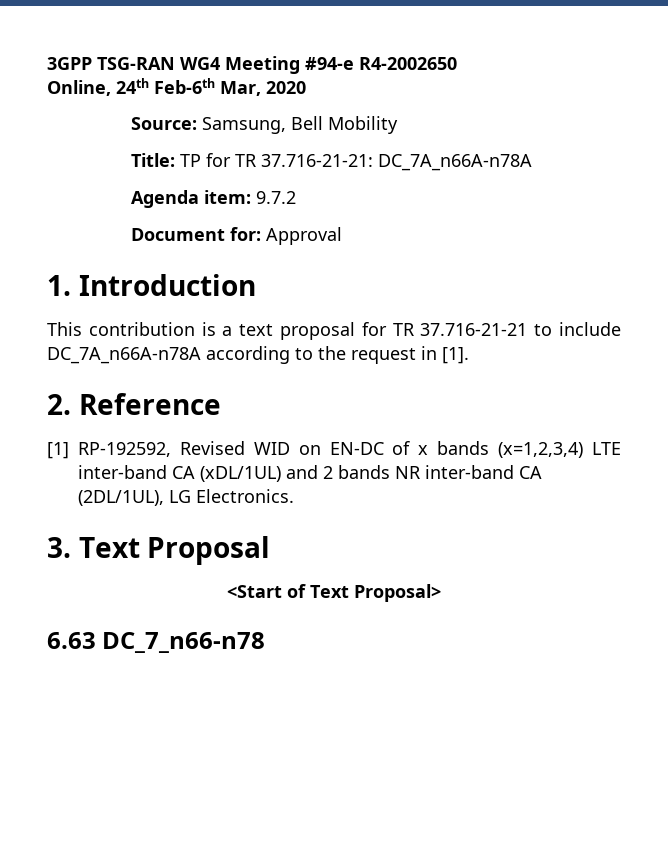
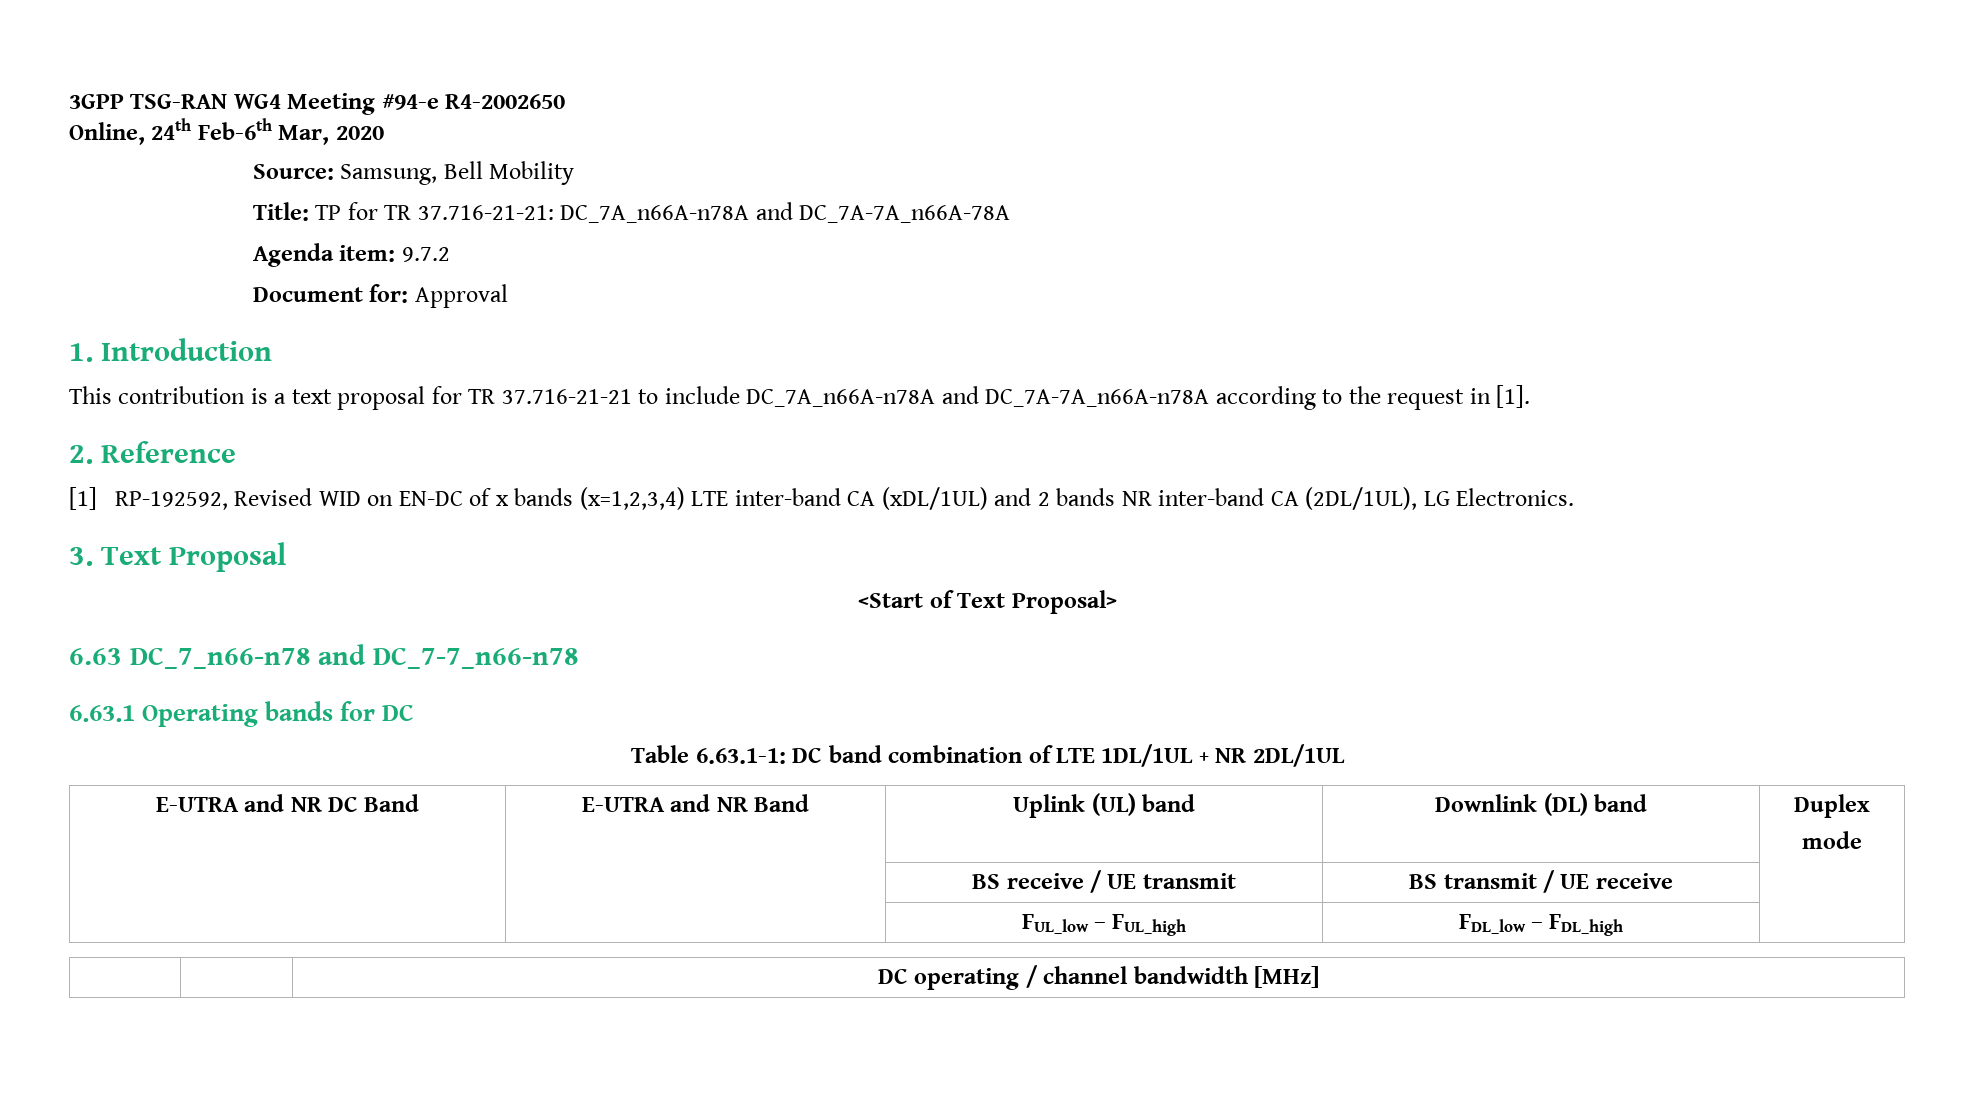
- Title: TP for TR 37.716-21-21: DC_7A_n66A-n78A
+ Title: TP for TR 37.716-21-21: DC_7A_n66A-n78A and DC_7A-7A_n66A-78A
- This contribution is a text proposal for TR 37.716-21-21 to include DC_7A_n66A-n78A according to the request in [1].
+ This contribution is a text proposal for TR 37.716-21-21 to include DC_7A_n66A-n78A and DC_7A-7A_n66A-n78A according to the request in [1].
- 6.63 DC_7_n66-n78
+ 6.63 DC_7_n66-n78 and DC_7-7_n66-n78
+ 6.63.1 Operating bands for DC
+ Table 6.63.1-1: DC band combination of LTE 1DL/1UL + NR 2DL/1UL
+ E-UTRA and NR DC Band | E-UTRA and NR Band | Uplink (UL) band | Downlink (DL) band | Duplex
+ mode
+ | | BS receive / UE transmit | BS transmit / UE receive |
+ | | FUL_low – FUL_high | FDL_low – FDL_high |
+ | | DC operating / channel bandwidth [MHz]

